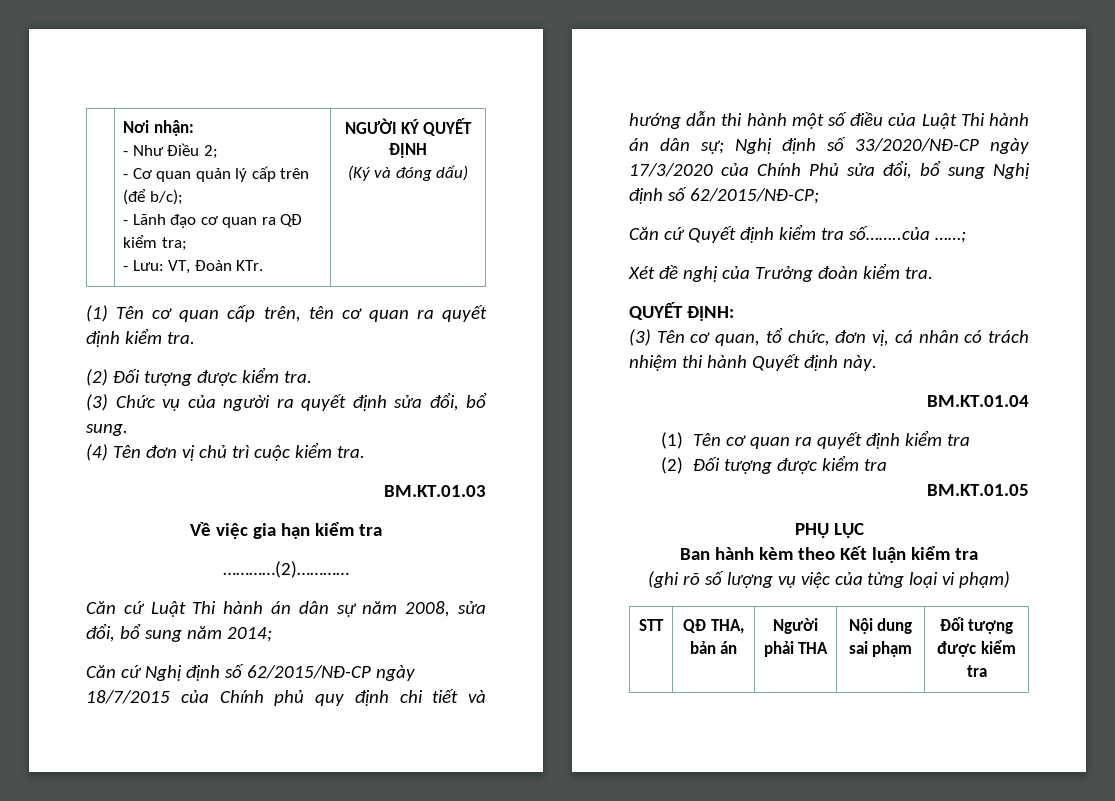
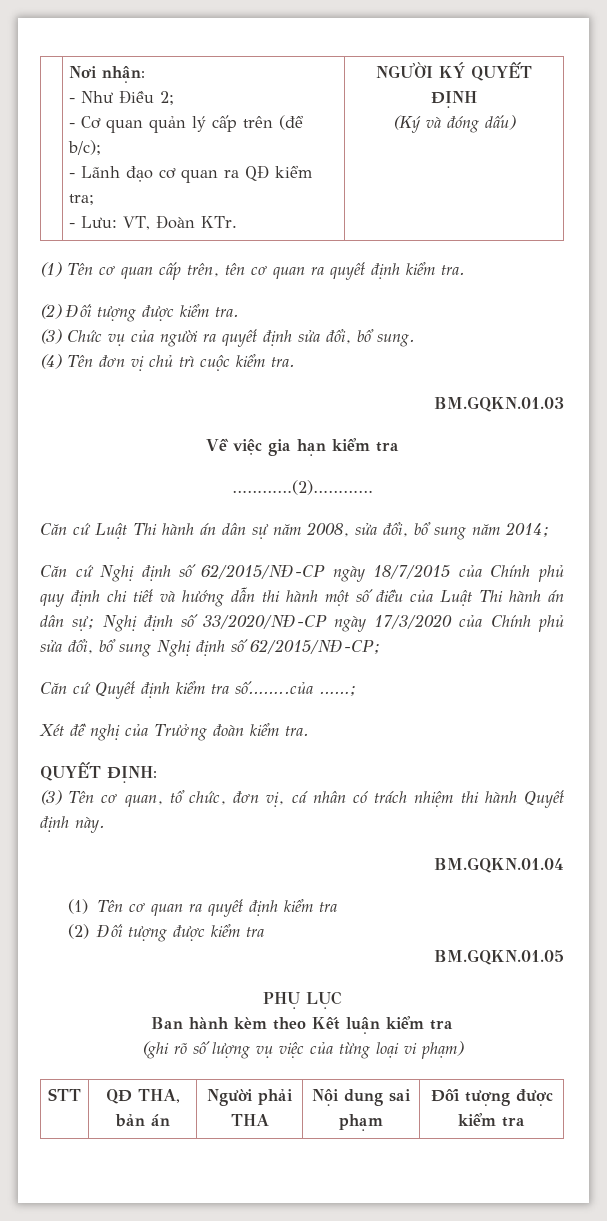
- BM.KT.01.03
+ BM.GQKN.01.03
- Căn cứ Nghị định số 62/2015/NĐ-CP ngày 18/7/2015 của Chính phủ quy định chi tiết và hướng dẫn thi hành một số điều của Luật Thi hành án dân sự; Nghị định số 33/2020/NĐ-CP ngày 17/3/2020 của Chính Phủ sửa đổi, bổ sung Nghị định số 62/2015/NĐ-CP;
+ Căn cứ Nghị định số 62/2015/NĐ-CP ngày 18/7/2015 của Chính phủ quy định chi tiết và hướng dẫn thi hành một số điều của Luật Thi hành án dân sự; Nghị định số 33/2020/NĐ-CP ngày 17/3/2020 của Chính phủ sửa đổi, bổ sung Nghị định số 62/2015/NĐ-CP;
- BM.KT.01.04
+ BM.GQKN.01.04
- BM.KT.01.05
+ BM.GQKN.01.05

